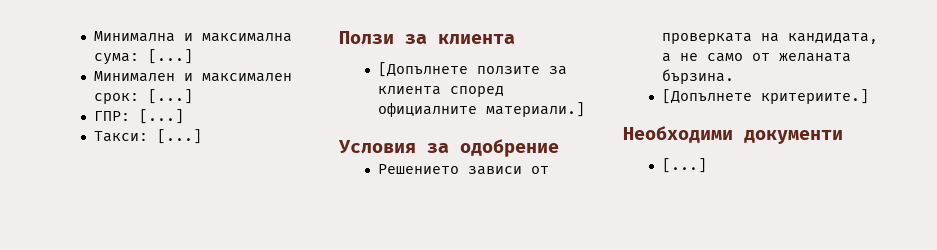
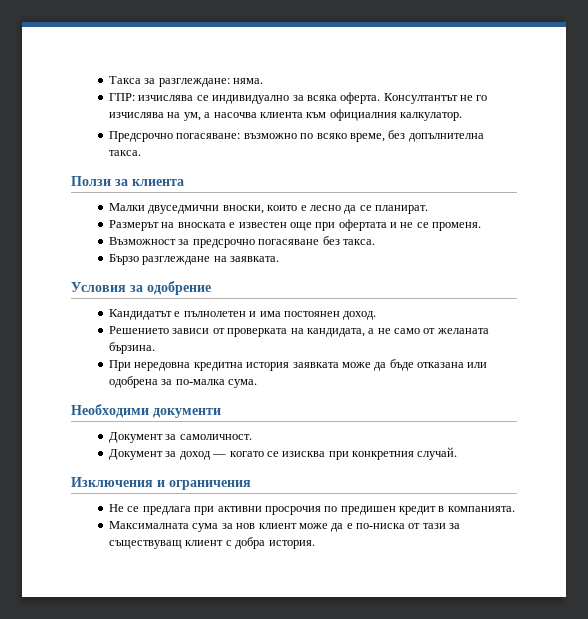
- Минимална и максимална сума: [...]
- Минимален и максимален срок: [...]
- ГПР: [...]
- Такси: [...]
+ Такса за разглеждане: няма.
+ ГПР: изчислява се индивидуално за всяка оферта. Консултантът не го изчислява на ум, а насочва клиента към официалния калкулатор.
+ Предсрочно погасяване: възможно по всяко време, без допълнителна такса.
  Ползи за клиента
- [Допълнете ползите за клиента според официалните материали.]
+ Малки двуседмични вноски, които е лесно да се планират.
+ Размерът на вноската е известен още при офертата и не се променя.
+ Възможност за предсрочно погасяване без такса.
+ Бързо разглеждане на заявката.
  Условия за одобрение
+ Кандидатът е пълнолетен и има постоянен доход.
- [Допълнете критериите.]
+ При нередовна кредитна история заявката може да бъде отказана или одобрена за по-малка сума.
  Необходими документи
- [...]
+ Документ за самоличност.
+ Документ за доход — когато се изисква при конкретния случай.
+ Изключения и ограничения
+ Не се предлага при активни просрочия по предишен кредит в компанията.
+ Максималната сума за нов клиент може да е по-ниска от тази за съществуващ клиент с добра история.

